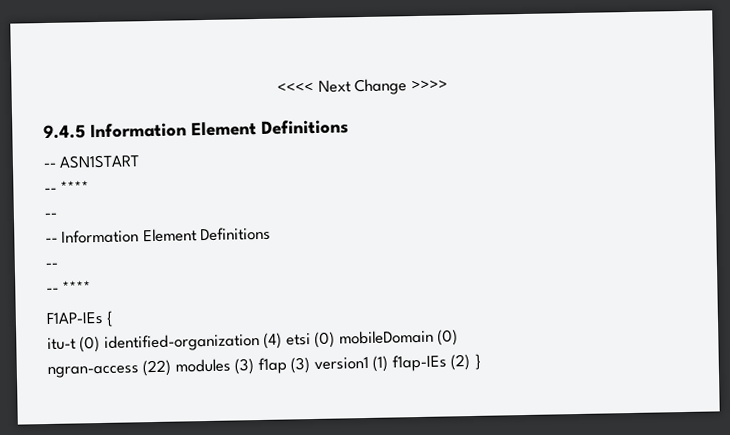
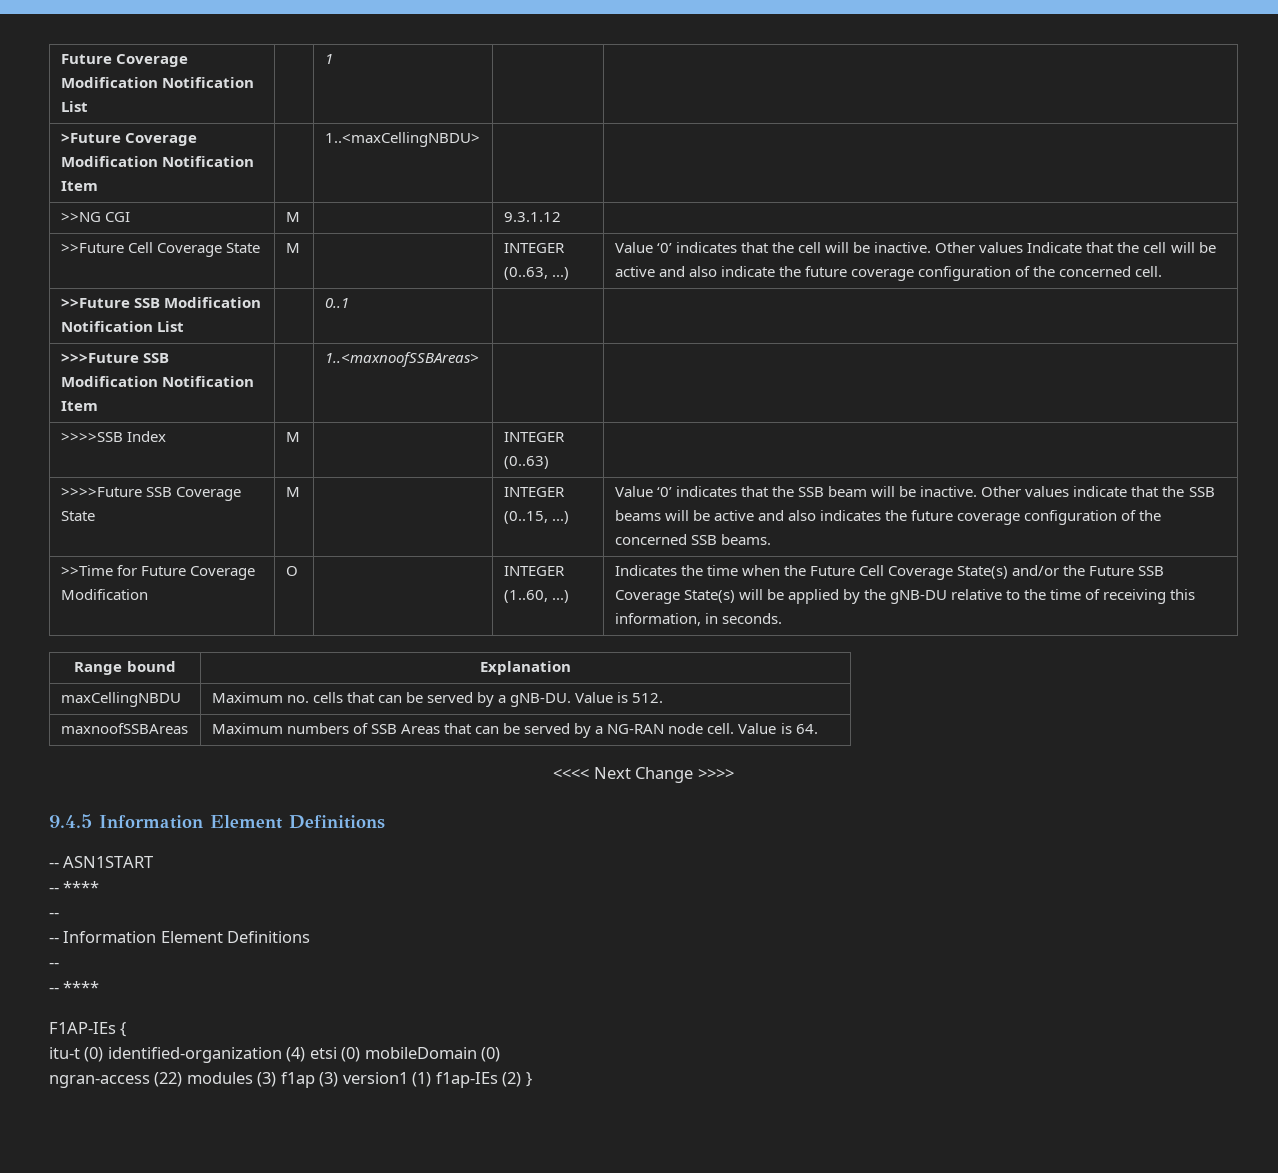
+ Future Coverage Modification Notification List | | 1 | |
+ >Future Coverage Modification Notification Item | | 1..<maxCellingNBDU> | |
+ >>NG CGI | M | | 9.3.1.12 |
+ >>Future Cell Coverage State | M | | INTEGER (0..63, ...) | Value ‘0’ indicates that the cell will be inactive. Other values Indicate that the cell will be active and also indicate the future coverage configuration of the concerned cell.
+ >>Future SSB Modification Notification List | | 0..1 | |
+ >>>Future SSB Modification Notification Item | | 1..<maxnoofSSBAreas> | |
+ >>>>SSB Index | M | | INTEGER (0..63) |
+ >>>>Future SSB Coverage State | M | | INTEGER (0..15, ...) | Value ‘0’ indicates that the SSB beam will be inactive. Other values indicate that the SSB beams will be active and also indicates the future coverage configuration of the concerned SSB beams.
+ >>Time for Future Coverage Modification | O | | INTEGER (1..60, ...) | Indicates the time when the Future Cell Coverage State(s) and/or the Future SSB Coverage State(s) will be applied by the gNB-DU relative to the time of receiving this information, in seconds.
+ Range bound | Explanation
+ maxCellingNBDU | Maximum no. cells that can be served by a gNB-DU. Value is 512.
+ maxnoofSSBAreas | Maximum numbers of SSB Areas that can be served by a NG-RAN node cell. Value is 64.

